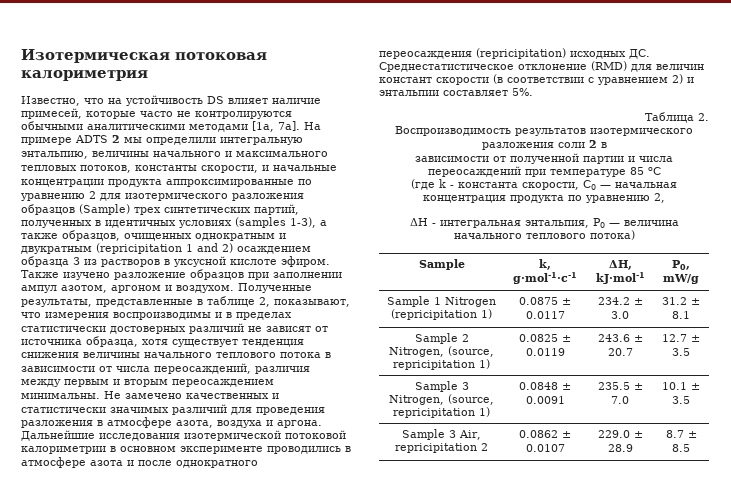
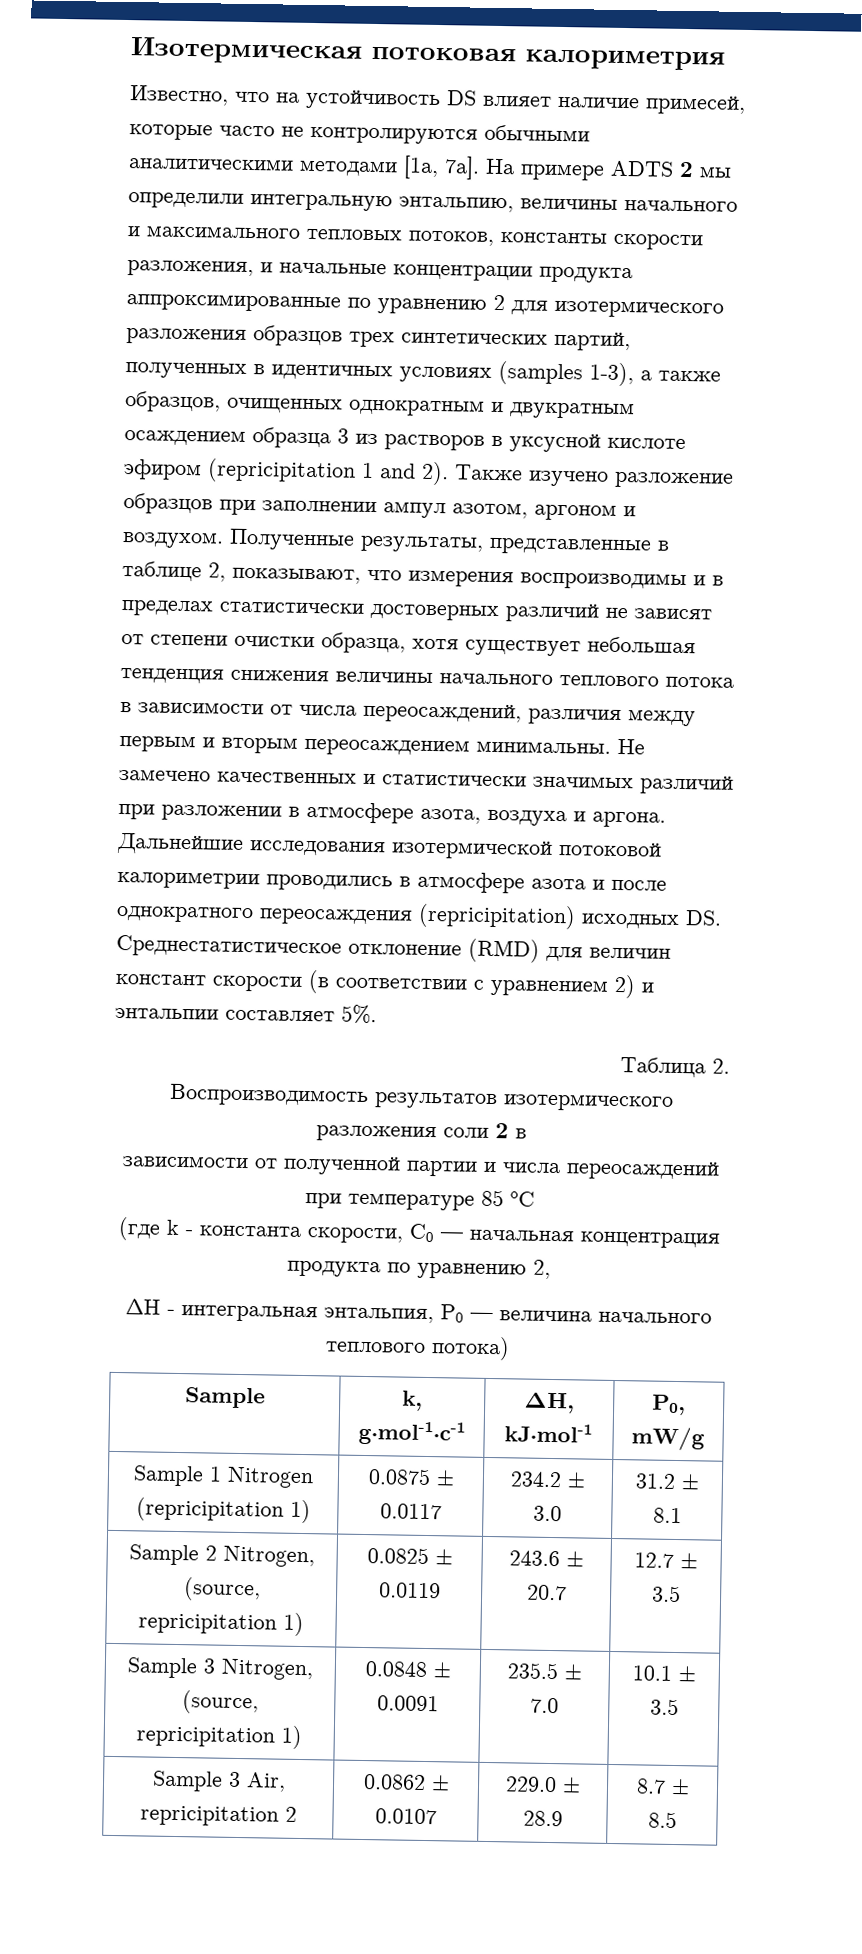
- На примере ADTS 2 мы определили интегральную энтальпию, величины начального и максимального тепловых потоков, константы скорости, и начальные концентрации продукта аппроксимированные по уравнению 2 для изотермического разложения образцов (Sample) трех синтетических партий, полученных в идентичных условиях (samples 1-3), а также образцов, очищенных однократным и двукратным (repricipitation 1 and 2) осаждением образца 3 из растворов в уксусной кислоте эфиром.
+ На примере ADTS 2 мы определили интегральную энтальпию, величины начального и максимального тепловых потоков, константы скорости разложения, и начальные концентрации продукта аппроксимированные по уравнению 2 для изотермического разложения образцов трех синтетических партий, полученных в идентичных условиях (samples 1-3), а также образцов, очищенных однократным и двукратным осаждением образца 3 из растворов в уксусной кислоте эфиром (repricipitation 1 and 2).
- Полученные результаты, представленные в таблице 2, показывают, что измерения воспроизводимы и в пределах статистически достоверных различий не зависят от источника образца, хотя существует тенденция снижения величины начального теплового потока в зависимости от числа переосаждений, различия между первым и вторым переосаждением минимальны.
+ Полученные результаты, представленные в таблице 2, показывают, что измерения воспроизводимы и в пределах статистически достоверных различий не зависят от степени очистки образца, хотя существует небольшая тенденция снижения величины начального теплового потока в зависимости от числа переосаждений, различия между первым и вторым переосаждением минимальны.
- Не замечено качественных и статистически значимых различий для проведения разложения в атмосфере азота, воздуха и аргона.
+ Не замечено качественных и статистически значимых различий при разложении в атмосфере азота, воздуха и аргона.
- Дальнейшие исследования изотермической потоковой калориметрии в основном эксперименте проводились в атмосфере азота и после однократного переосаждения (repricipitation) исходных ДС. Среднестатистическое отклонение (RMD) для величин констант скорости (в соответствии с уравнением 2) и энтальпии составляет 5%.
+ Дальнейшие исследования изотермической потоковой калориметрии проводились в атмосфере азота и после однократного переосаждения (repricipitation) исходных DS. Среднестатистическое отклонение (RMD) для величин констант скорости (в соответствии с уравнением 2) и энтальпии составляет 5%.

